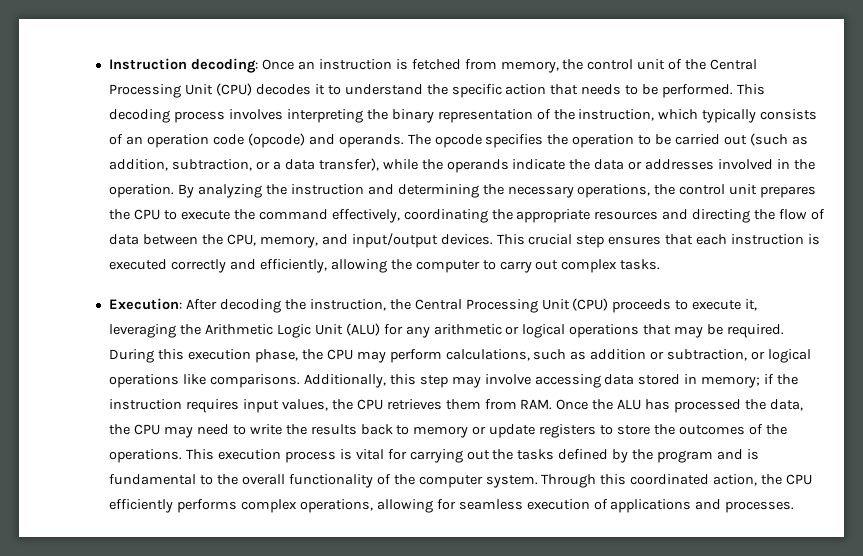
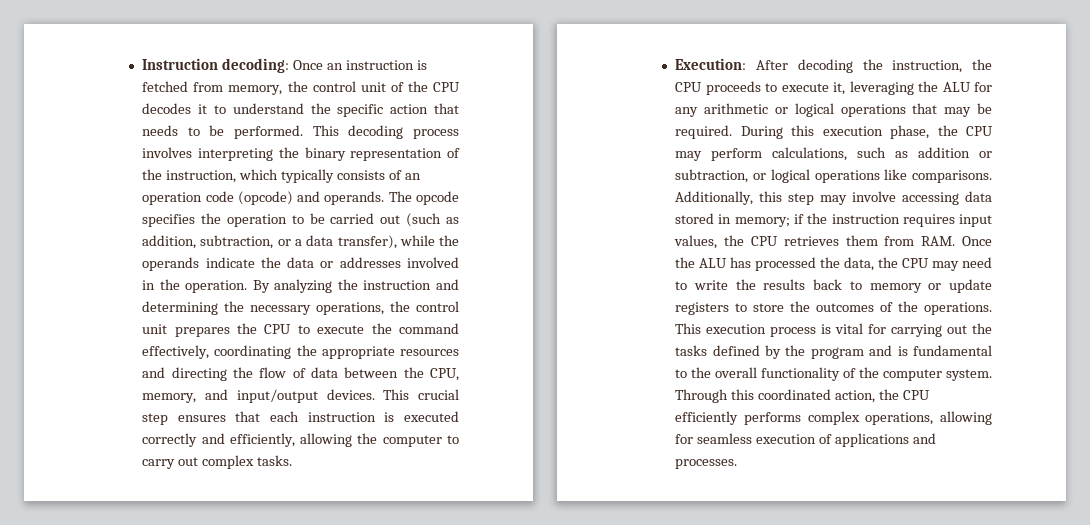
- Instruction decoding: Once an instruction is fetched from memory, the control unit of the Central Processing Unit (CPU) decodes it to understand the specific action that needs to be performed.
+ Instruction decoding: Once an instruction is fetched from memory, the control unit of the CPU decodes it to understand the specific action that needs to be performed.
- Execution: After decoding the instruction, the Central Processing Unit (CPU) proceeds to execute it, leveraging the Arithmetic Logic Unit (ALU) for any arithmetic or logical operations that may be required.
+ Execution: After decoding the instruction, the CPU proceeds to execute it, leveraging the ALU for any arithmetic or logical operations that may be required.

